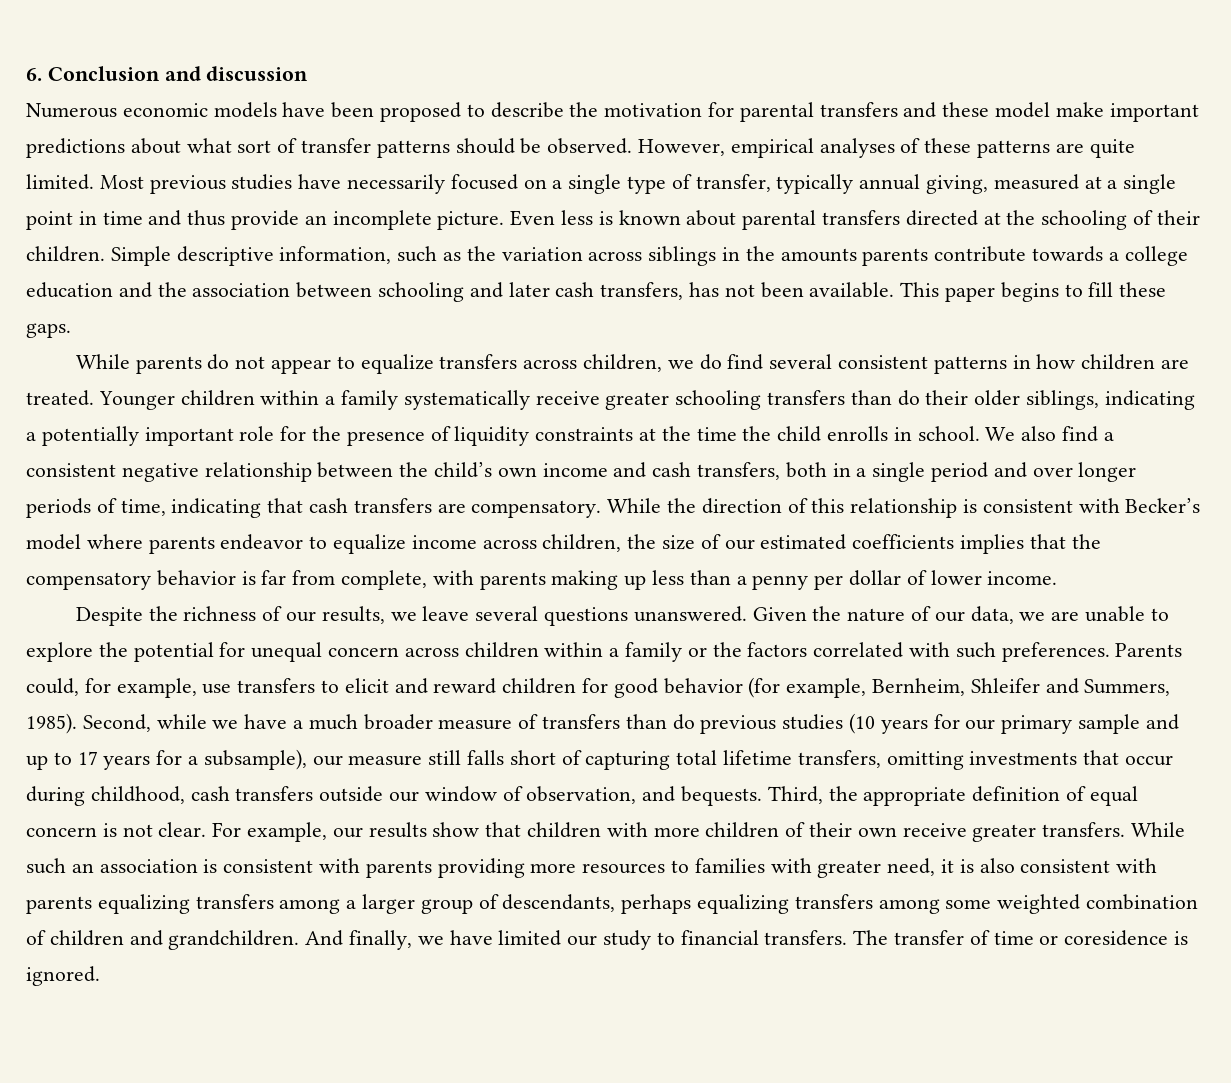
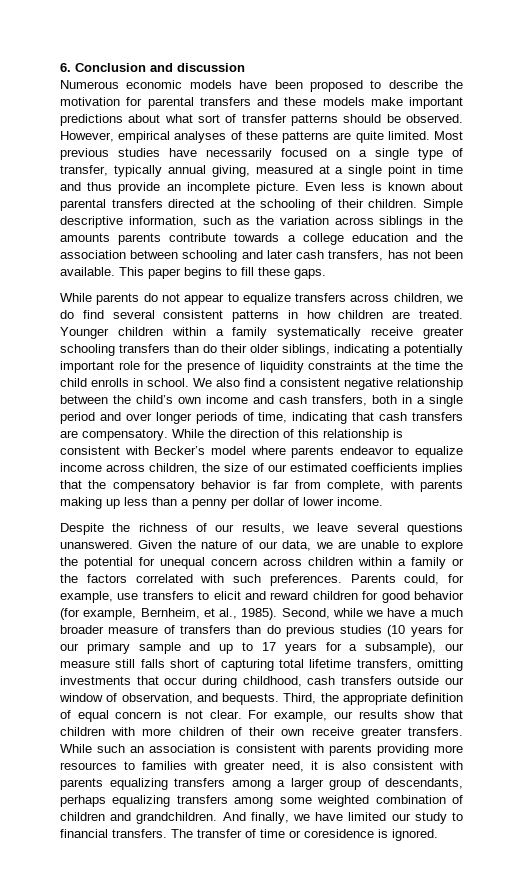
- Numerous economic models have been proposed to describe the motivation for parental transfers and these model make important predictions about what sort of transfer patterns should be observed.
+ Numerous economic models have been proposed to describe the motivation for parental transfers and these models make important predictions about what sort of transfer patterns should be observed.
- Parents could, for example, use transfers to elicit and reward children for good behavior (for example, Bernheim, Shleifer and Summers, 1985).
+ Parents could, for example, use transfers to elicit and reward children for good behavior (for example, Bernheim, et al., 1985).

